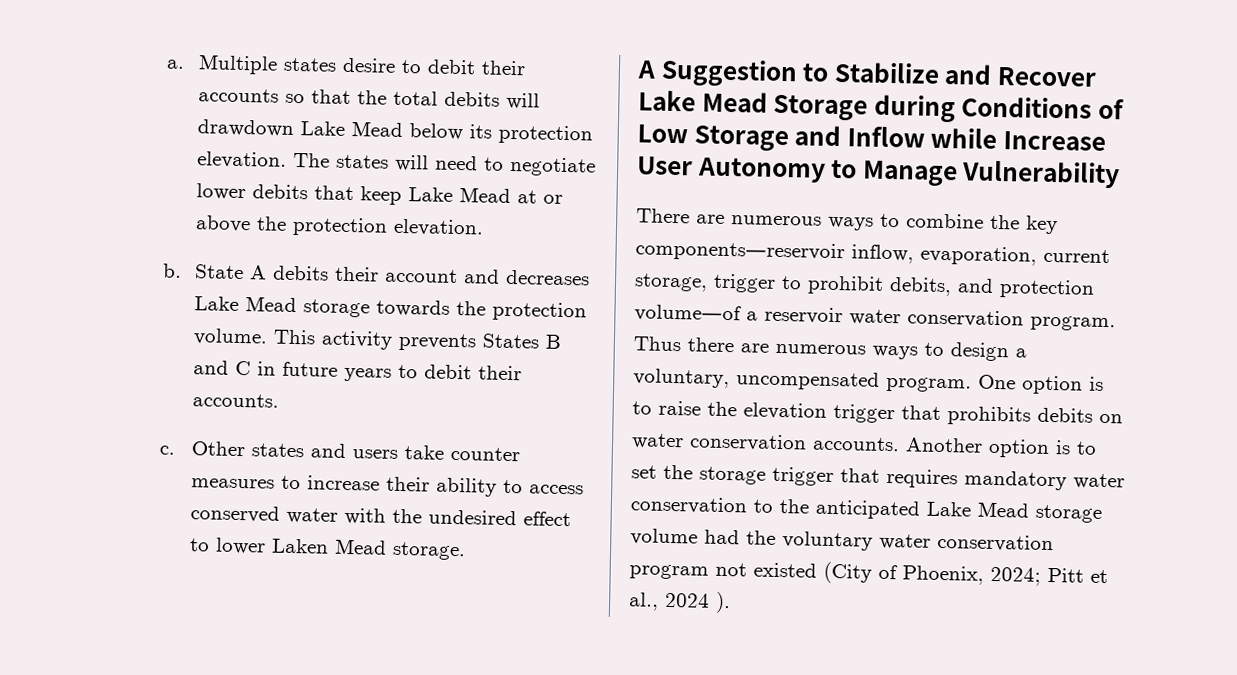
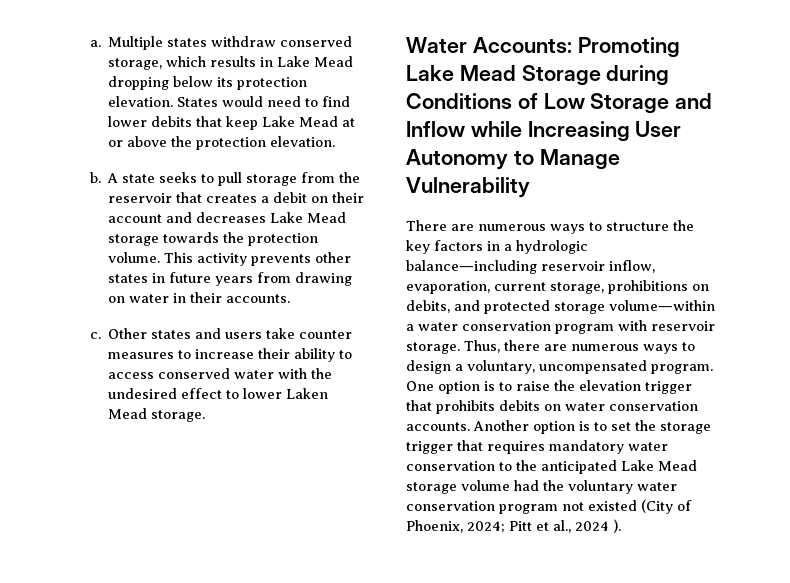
- Multiple states desire to debit their accounts so that the total debits will drawdown Lake Mead below its protection elevation.
+ Multiple states withdraw conserved storage, which results in Lake Mead dropping below its protection elevation.
- The states will need to negotiate lower debits that keep Lake Mead at or above the protection elevation.
+ States would need to find lower debits that keep Lake Mead at or above the protection elevation.
- State A debits their account and decreases Lake Mead storage towards the protection volume.
+ A state seeks to pull storage from the reservoir that creates a debit on their account and decreases Lake Mead storage towards the protection volume.
- This activity prevents States B and C in future years to debit their accounts.
+ This activity prevents other states in future years from drawing on water in their accounts.
- A Suggestion to Stabilize and Recover Lake Mead Storage during Conditions of Low Storage and Inflow while Increase User Autonomy to Manage Vulnerability
+ Water Accounts: Promoting Lake Mead Storage during Conditions of Low Storage and Inflow while Increasing User Autonomy to Manage Vulnerability
- There are numerous ways to combine the key components―reservoir inflow, evaporation, current storage, trigger to prohibit debits, and protection volume―of a reservoir water conservation program. Thus there are numerous ways to design a voluntary, uncompensated program.
+ There are numerous ways to structure the key factors in a hydrologic balance―including reservoir inflow, evaporation, current storage, prohibitions on debits, and protected storage volume―within a water conservation program with reservoir storage. Thus, there are numerous ways to design a voluntary, uncompensated program.

